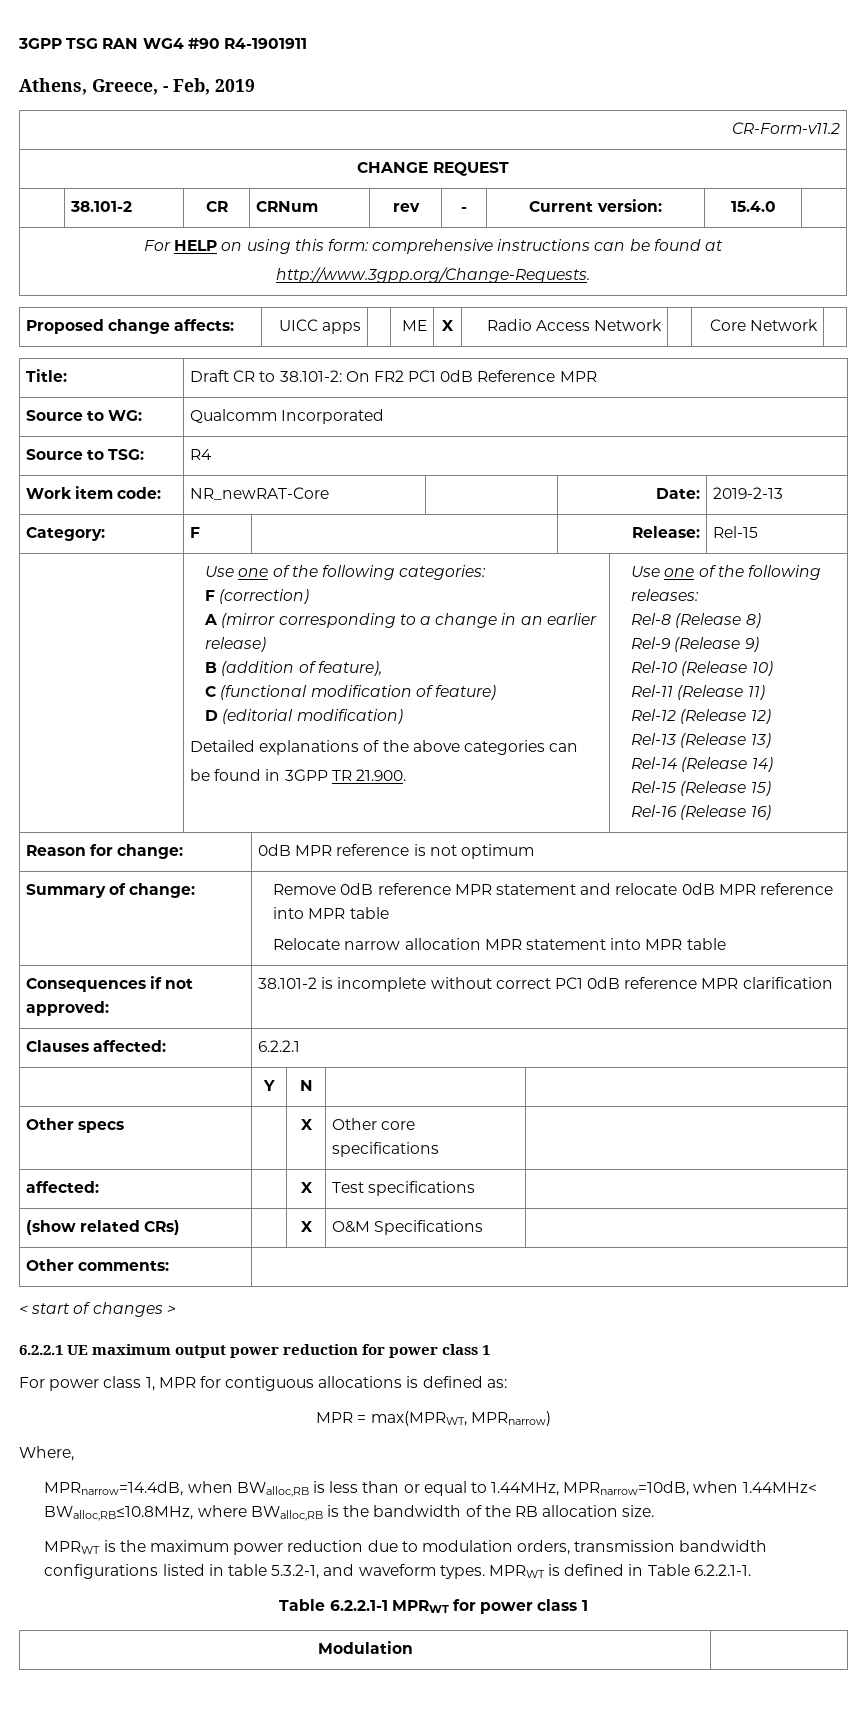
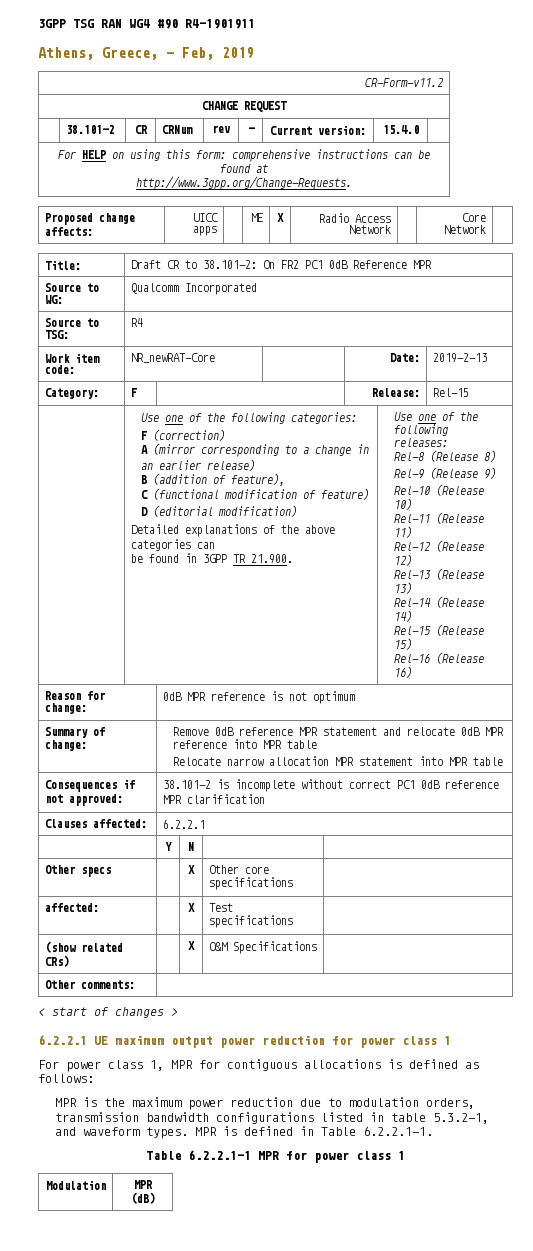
- For power class 1, MPR for contiguous allocations is defined as:
- MPR = max(MPRWT, MPRnarrow)
- Where,
- MPRnarrow=14.4dB, when BWalloc,RB is less than or equal to 1.44MHz, MPRnarrow=10dB, when 1.44MHz< BWalloc,RB≤10.8MHz, where BWalloc,RB is the bandwidth of the RB allocation size.
- MPRWT is the maximum power reduction due to modulation orders, transmission bandwidth configurations listed in table 5.3.2-1, and waveform types.
+ For power class 1, MPR for contiguous allocations is defined as follows:
+ MPR is the maximum power reduction due to modulation orders, transmission bandwidth configurations listed in table 5.3.2-1, and waveform types.
- MPRWT is defined in Table 6.2.2.1-1.
+ MPR is defined in Table 6.2.2.1-1.
- Table 6.2.2.1-1 MPRWT for power class 1
+ Table 6.2.2.1-1 MPR for power class 1
- Modulation |
+ Modulation | MPR (dB)

